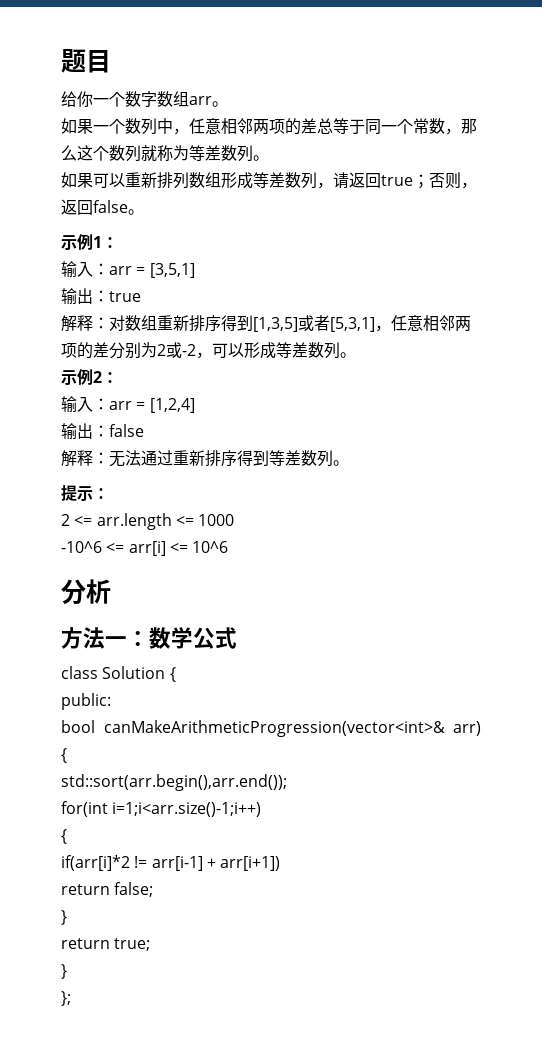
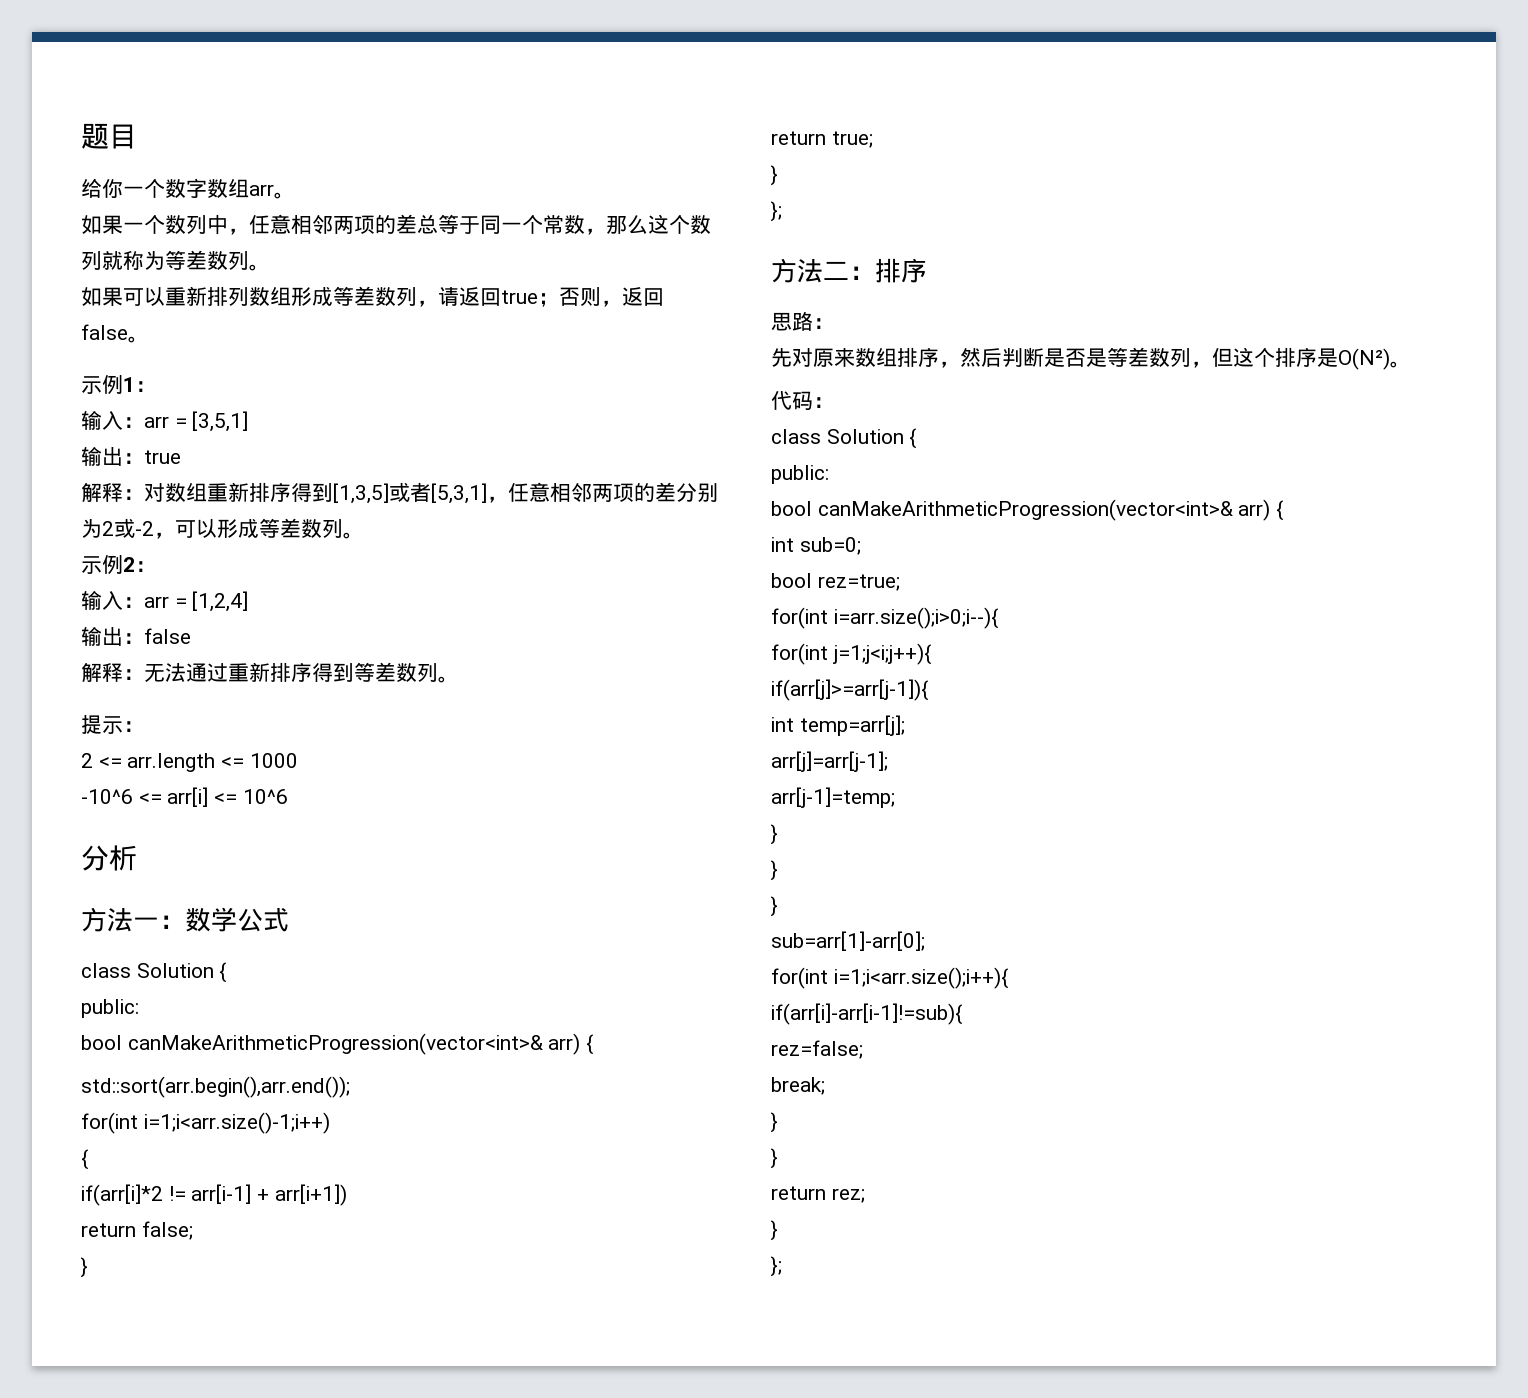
+ 方法二：排序
+ 思路：
+ 先对原来数组排序，然后判断是否是等差数列，但这个排序是O(N²)。
+ 代码：
+ class Solution {
+ public:
+ bool canMakeArithmeticProgression(vector<int>& arr) {
+ int sub=0;
+ bool rez=true;
+ for(int i=arr.size();i>0;i--){
+ for(int j=1;j<i;j++){
+ if(arr[j]>=arr[j-1]){
+ int temp=arr[j];
+ arr[j]=arr[j-1];
+ arr[j-1]=temp;
+ }
+ }
+ }
+ sub=arr[1]-arr[0];
+ for(int i=1;i<arr.size();i++){
+ if(arr[i]-arr[i-1]!=sub){
+ rez=false;
+ break;
+ }
+ }
+ return rez;
+ }
+ };

